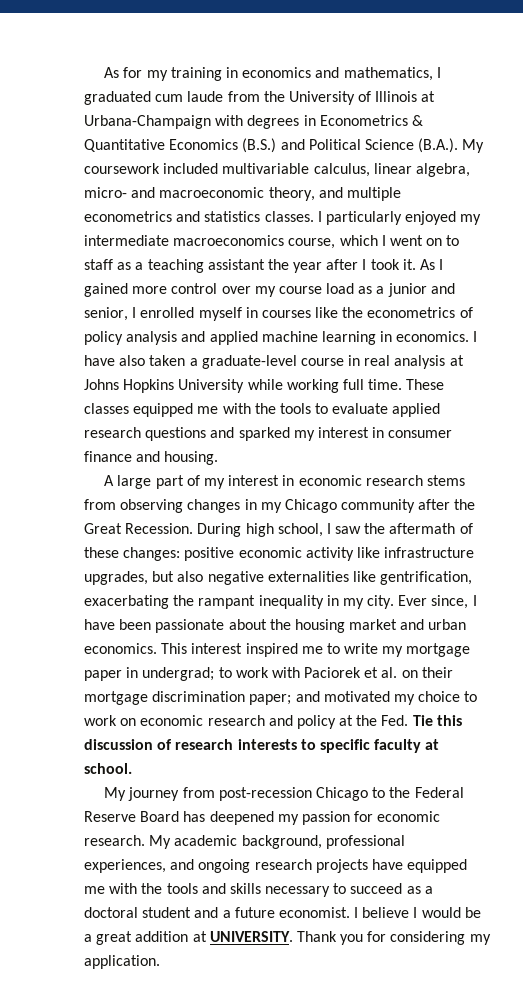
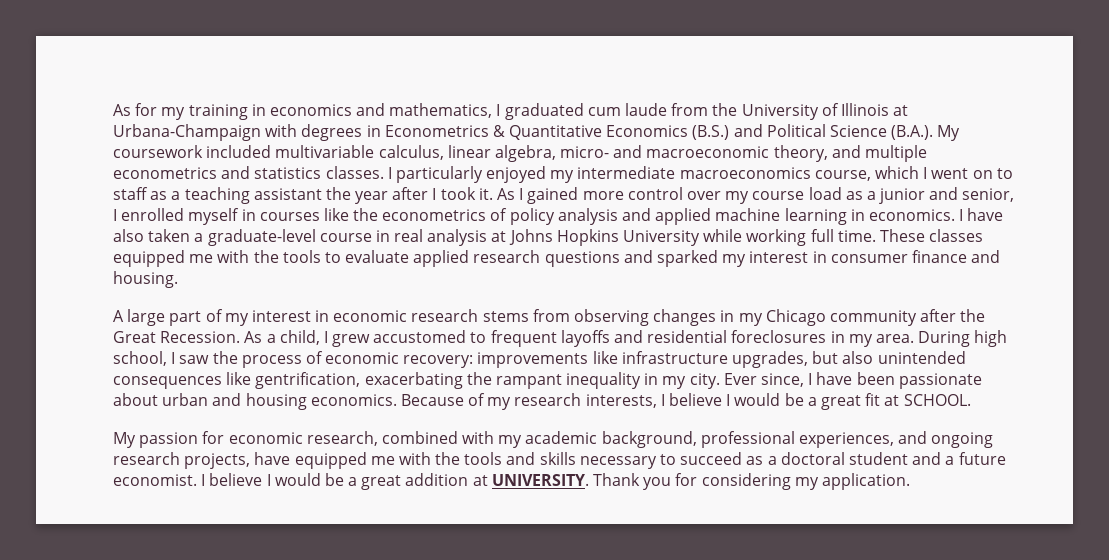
+ As a child, I grew accustomed to frequent layoffs and residential foreclosures in my area.
- During high school, I saw the aftermath of these changes: positive economic activity like infrastructure upgrades, but also negative externalities like gentrification, exacerbating the rampant inequality in my city.
+ During high school, I saw the process of economic recovery: improvements like infrastructure upgrades, but also unintended consequences like gentrification, exacerbating the rampant inequality in my city.
- Ever since, I have been passionate about the housing market and urban economics. This interest inspired me to write my mortgage paper in undergrad; to work with Paciorek et al. on their mortgage discrimination paper; and motivated my choice to work on economic research and policy at the Fed. Tie this discussion of research interests to specific faculty at school.
- My journey from post-recession Chicago to the Federal Reserve Board has deepened my passion for economic research. My academic background, professional experiences, and ongoing research projects have equipped me with the tools and skills necessary to succeed as a doctoral student and a future economist.
+ Ever since, I have been passionate about urban and housing economics. Because of my research interests, I believe I would be a great fit at SCHOOL.
+ My passion for economic research, combined with my academic background, professional experiences, and ongoing research projects, have equipped me with the tools and skills necessary to succeed as a doctoral student and a future economist.

